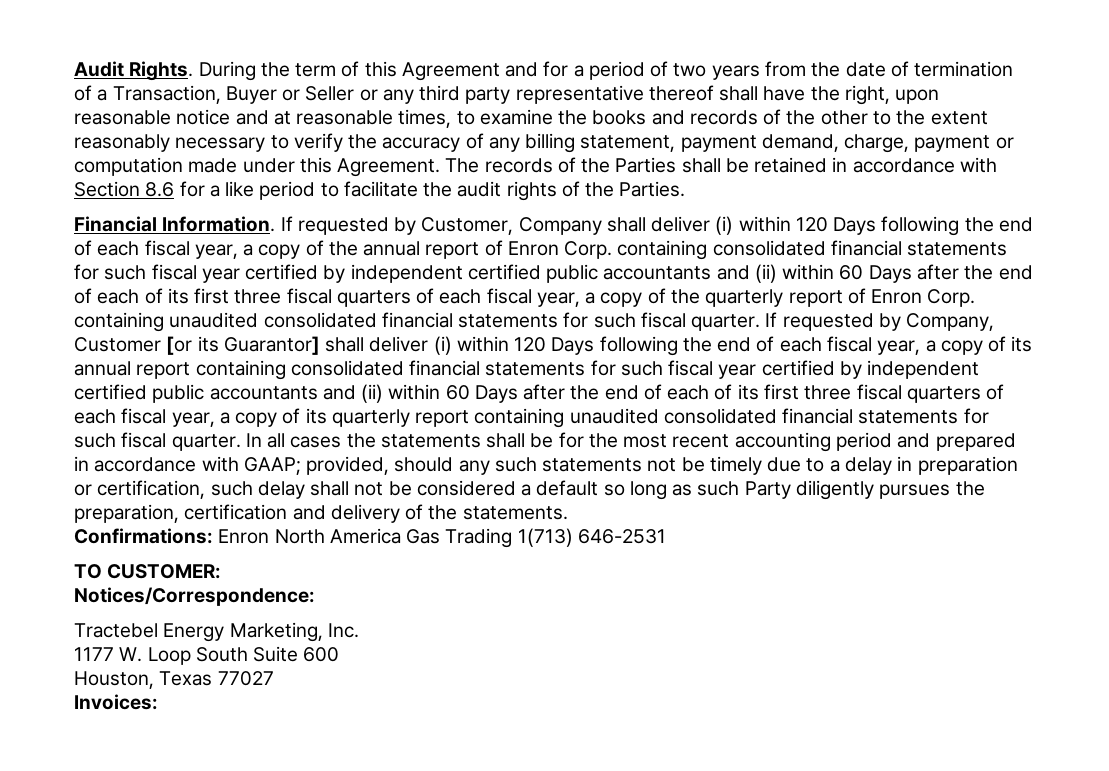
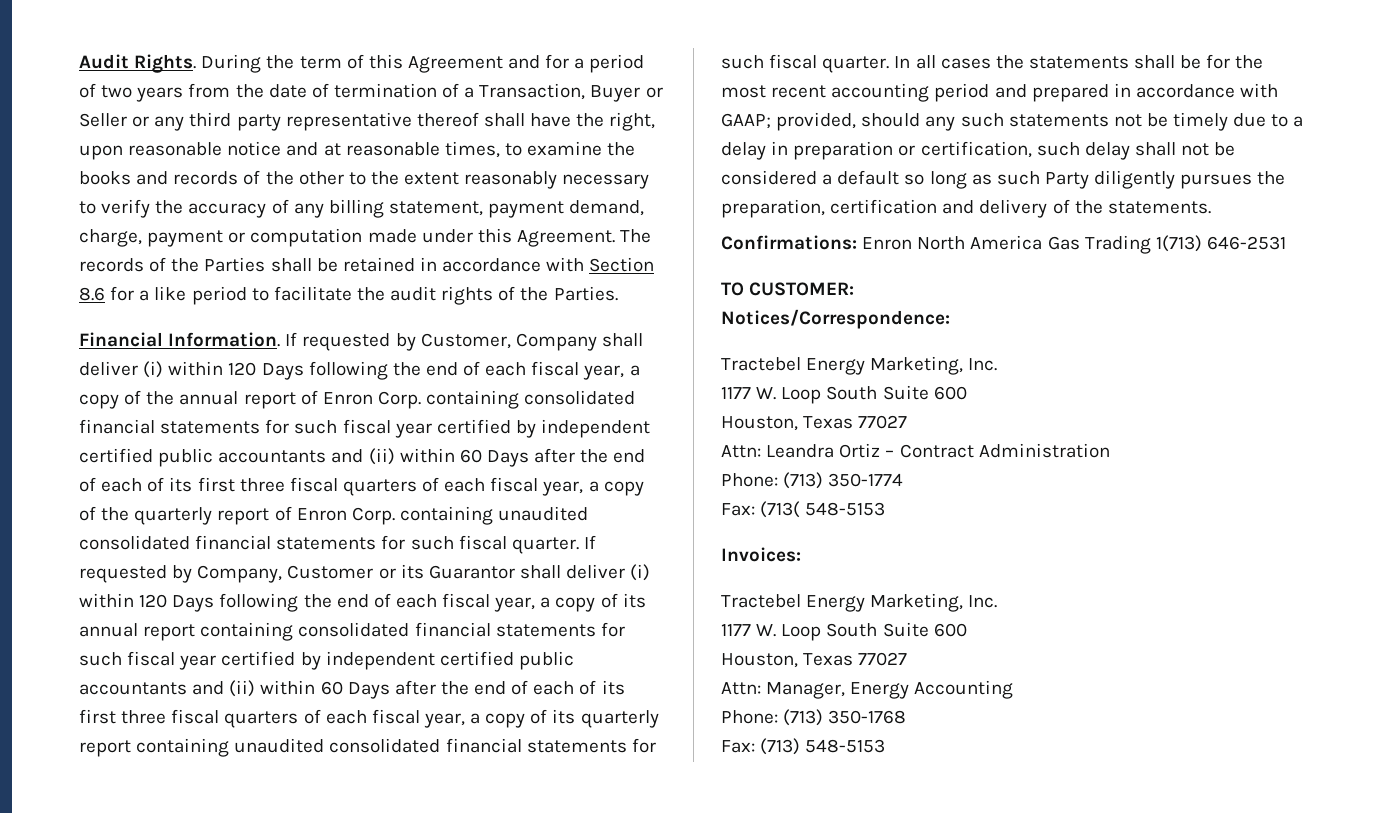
- If requested by Company, Customer [or its Guarantor] shall deliver (i) within 120 Days following the end of each fiscal year, a copy of its annual report containing consolidated financial statements for such fiscal year certified by independent certified public accountants and (ii) within 60 Days after the end of each of its first three fiscal quarters of each fiscal year, a copy of its quarterly report containing unaudited consolidated financial statements for such fiscal quarter.
+ If requested by Company, Customer or its Guarantor shall deliver (i) within 120 Days following the end of each fiscal year, a copy of its annual report containing consolidated financial statements for such fiscal year certified by independent certified public accountants and (ii) within 60 Days after the end of each of its first three fiscal quarters of each fiscal year, a copy of its quarterly report containing unaudited consolidated financial statements for such fiscal quarter.
+ Attn: Leandra Ortiz – Contract Administration
+ Phone: (713) 350-1774
+ Fax: (713( 548-5153
  Invoices:
+ Tractebel Energy Marketing, Inc.
+ 1177 W. Loop South Suite 600
+ Houston, Texas 77027
+ Attn: Manager, Energy Accounting
+ Phone: (713) 350-1768
+ Fax: (713) 548-5153

